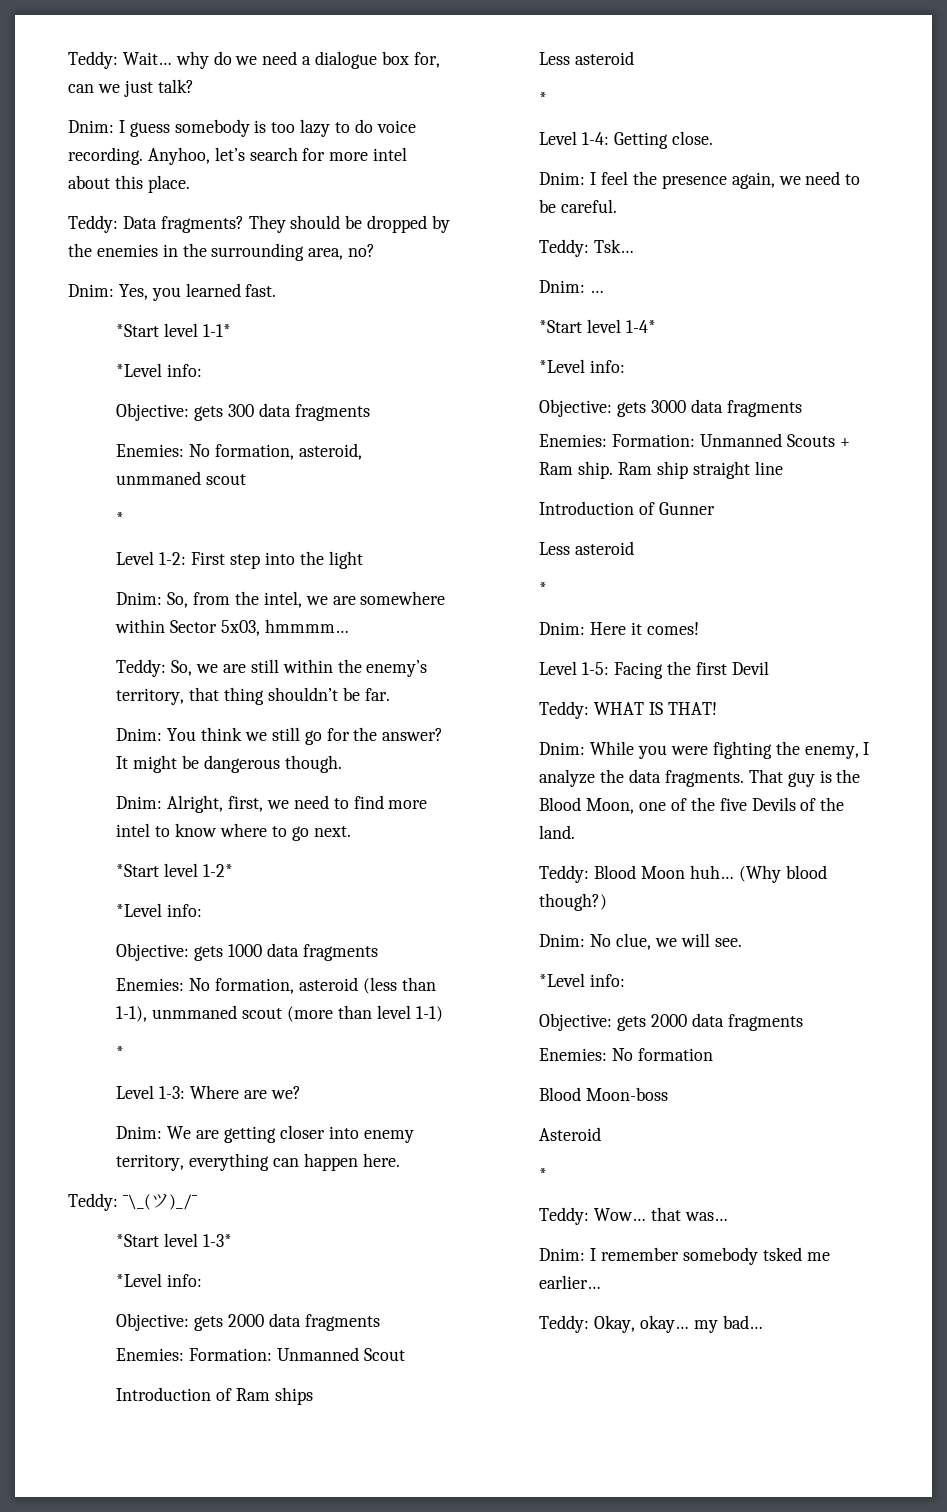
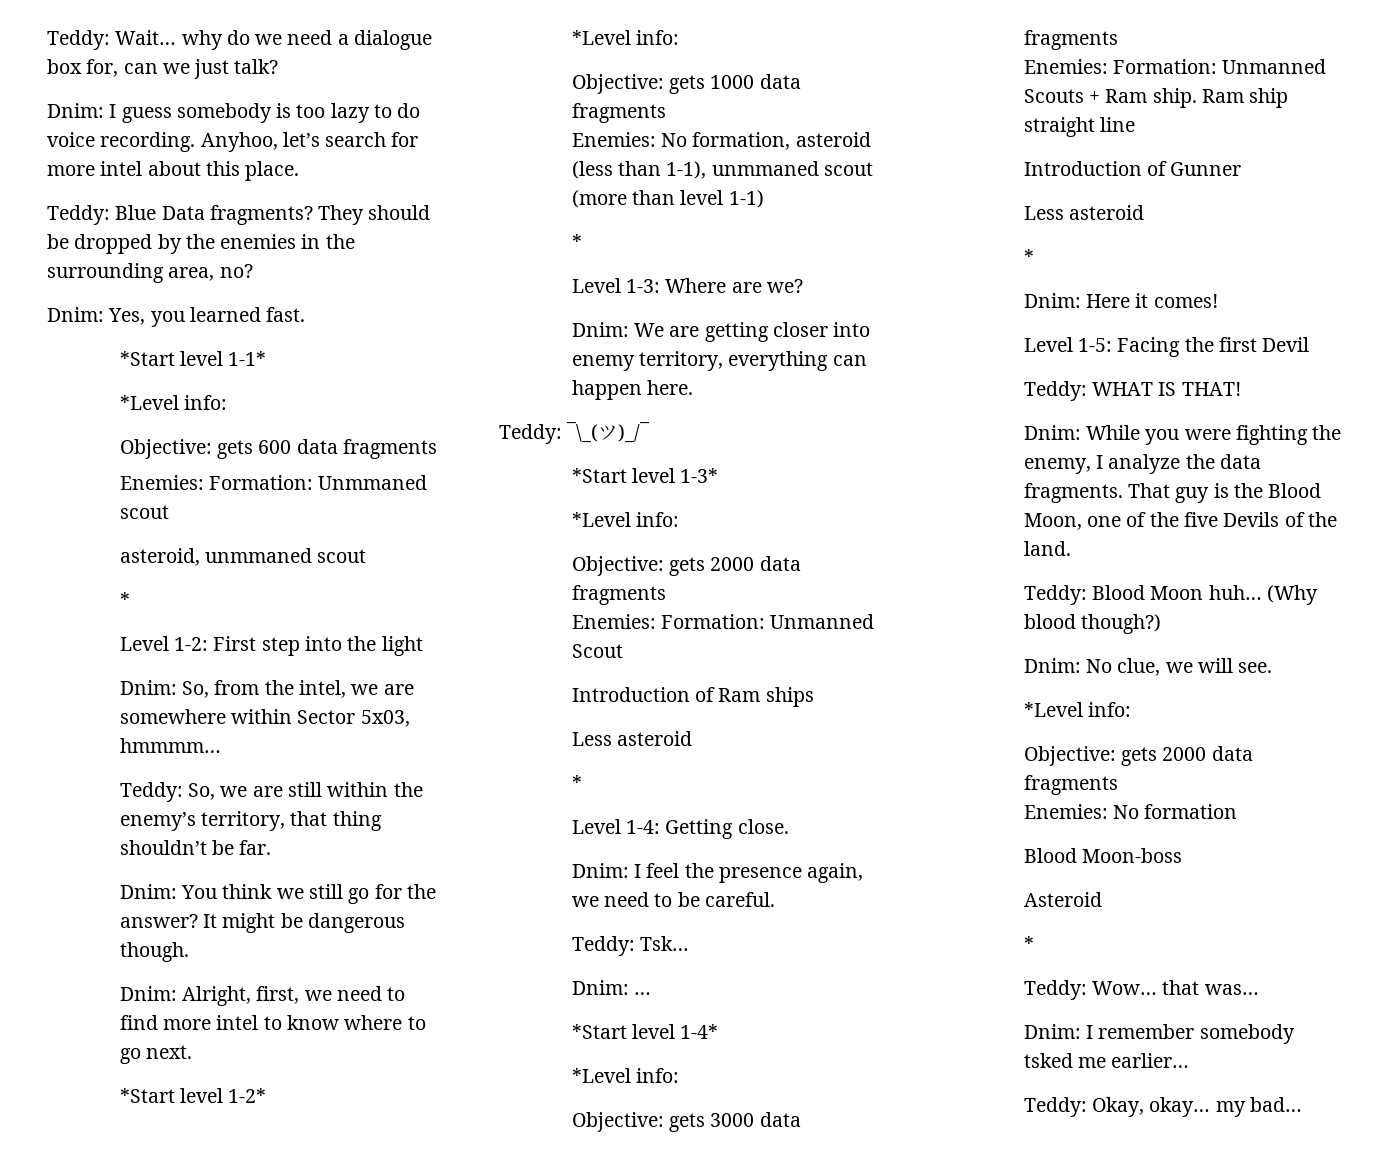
- Teddy: Data fragments?
+ Teddy: Blue Data fragments?
- Objective: gets 300 data fragments
- Enemies: No formation, asteroid, unmmaned scout
+ Objective: gets 600 data fragments
+ Enemies: Formation: Unmmaned scout
+ asteroid, unmmaned scout

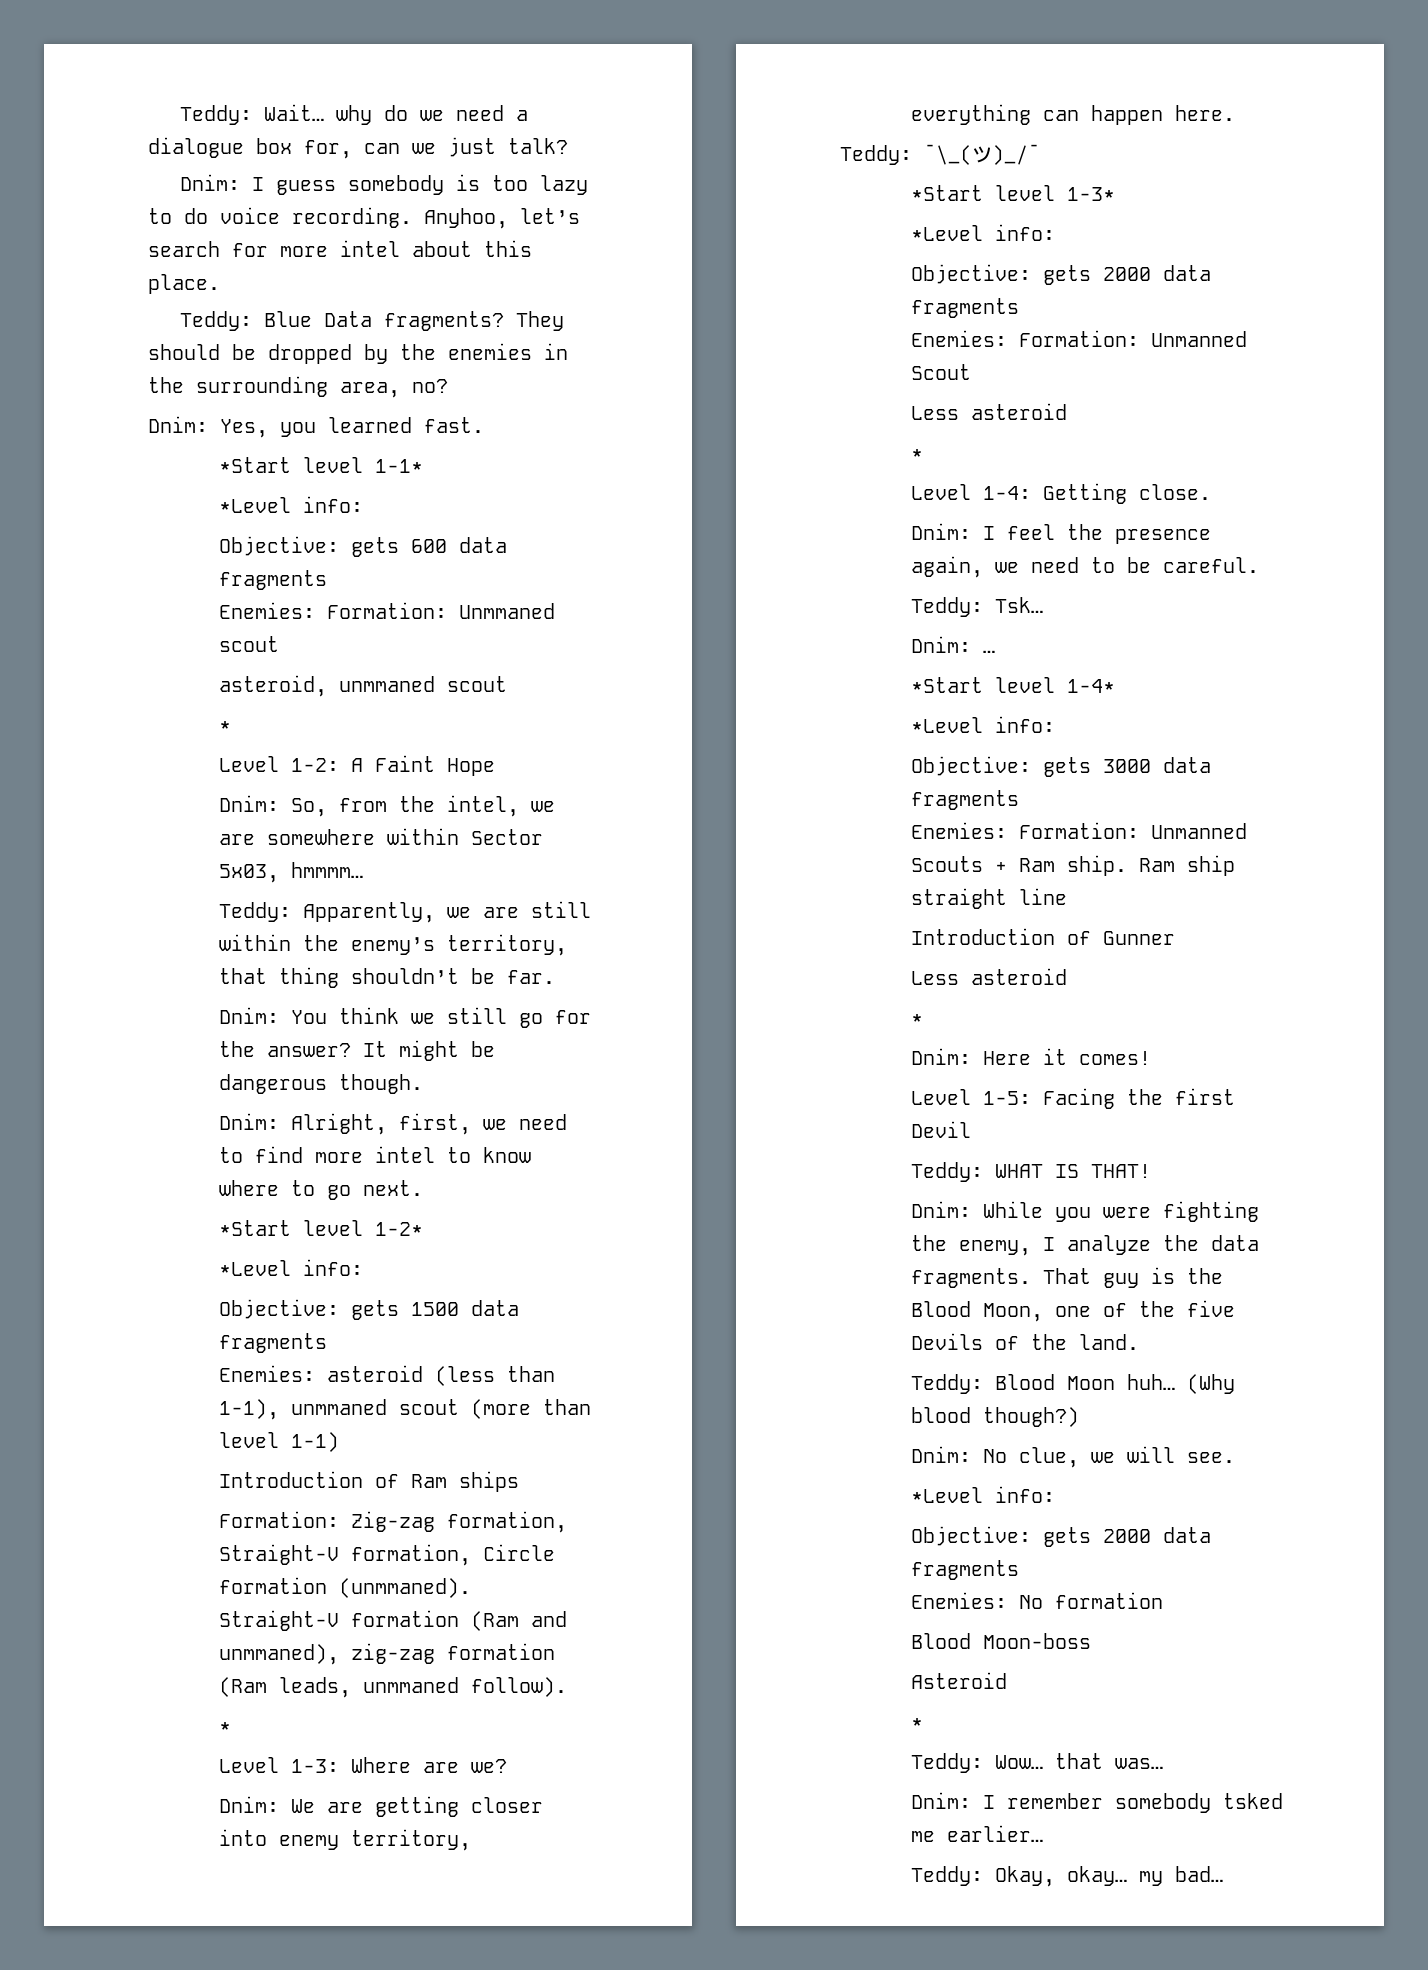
- Level 1-2: First step into the light
+ Level 1-2: A Faint Hope
- Teddy: So, we are still within the enemy’s territory, that thing shouldn’t be far.
+ Teddy: Apparently, we are still within the enemy’s territory, that thing shouldn’t be far.
- Objective: gets 1000 data fragments
- Enemies: No formation, asteroid (less than 1-1), unmmaned scout (more than level 1-1)
+ Objective: gets 1500 data fragments
+ Enemies: asteroid (less than 1-1), unmmaned scout (more than level 1-1)
+ Introduction of Ram ships
+ Formation: Zig-zag formation, Straight-V formation, Circle formation (unmmaned). Straight-V formation (Ram and unmmaned), zig-zag formation (Ram leads, unmmaned follow).
- Introduction of Ram ships

